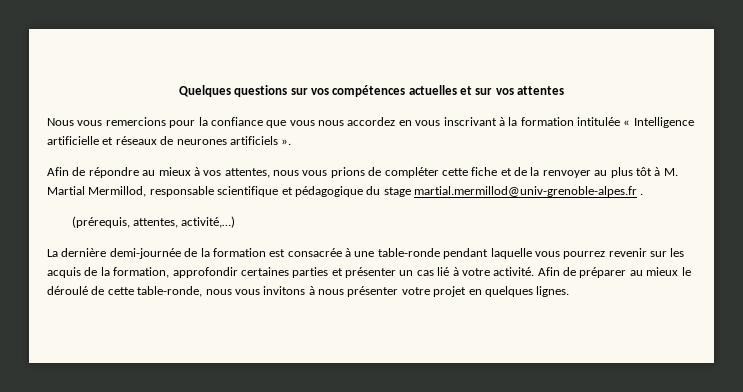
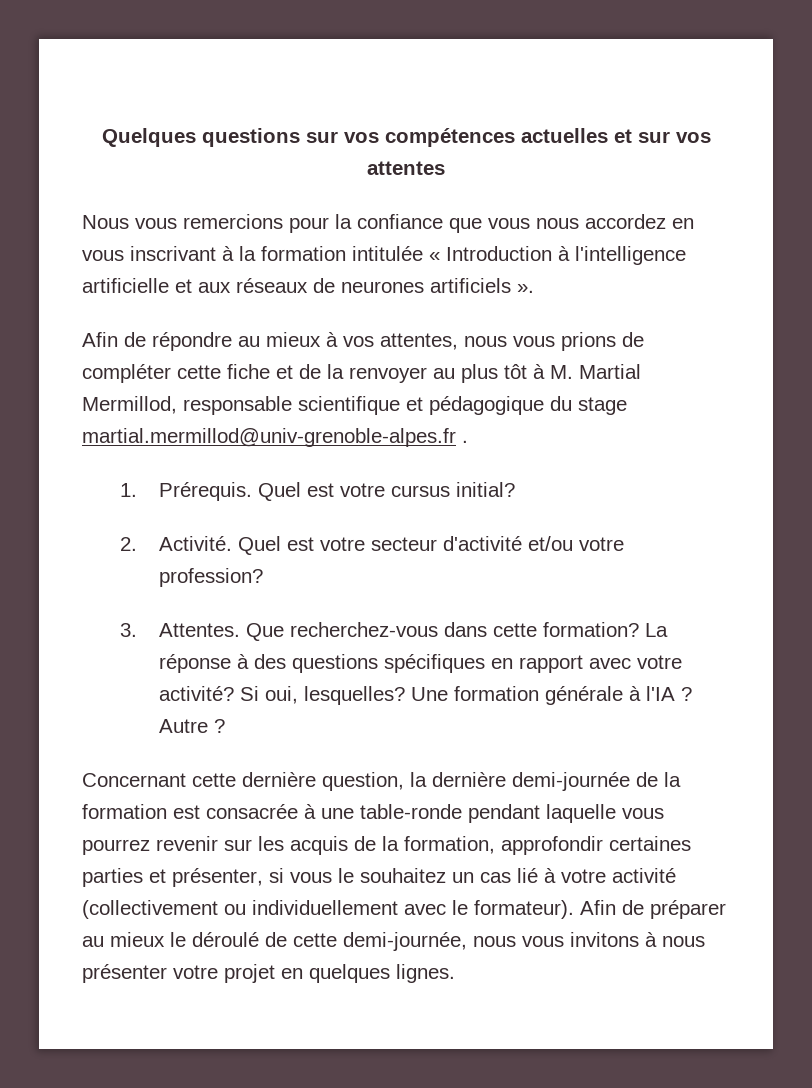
- Nous vous remercions pour la confiance que vous nous accordez en vous inscrivant à la formation intitulée « Intelligence artificielle et réseaux de neurones artificiels ».
+ Nous vous remercions pour la confiance que vous nous accordez en vous inscrivant à la formation intitulée « Introduction à l'intelligence artificielle et aux réseaux de neurones artificiels ».
- (prérequis, attentes, activité,…)
- La dernière demi-journée de la formation est consacrée à une table-ronde pendant laquelle vous pourrez revenir sur les acquis de la formation, approfondir certaines parties et présenter un cas lié à votre activité.
+ 1. Prérequis. Quel est votre cursus initial?
+ 2. Activité. Quel est votre secteur d'activité et/ou votre profession?
+ 3. Attentes. Que recherchez-vous dans cette formation? La réponse à des questions spécifiques en rapport avec votre activité? Si oui, lesquelles? Une formation générale à l'IA ? Autre ?
+ Concernant cette dernière question, la dernière demi-journée de la formation est consacrée à une table-ronde pendant laquelle vous pourrez revenir sur les acquis de la formation, approfondir certaines parties et présenter, si vous le souhaitez un cas lié à votre activité (collectivement ou individuellement avec le formateur).
- Afin de préparer au mieux le déroulé de cette table-ronde, nous vous invitons à nous présenter votre projet en quelques lignes.
+ Afin de préparer au mieux le déroulé de cette demi-journée, nous vous invitons à nous présenter votre projet en quelques lignes.

